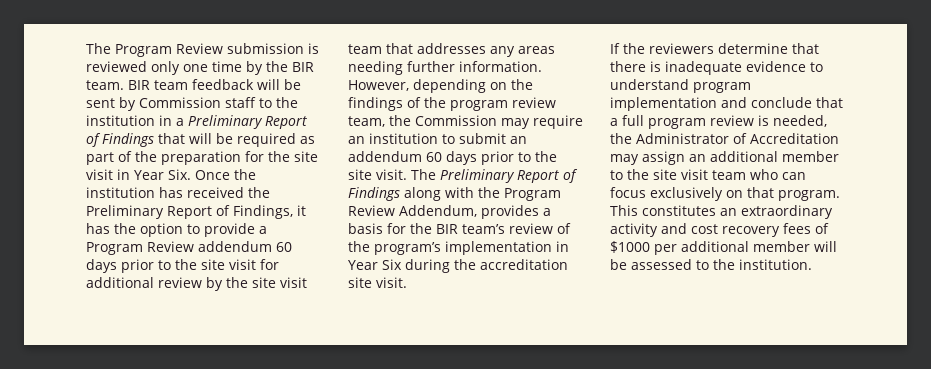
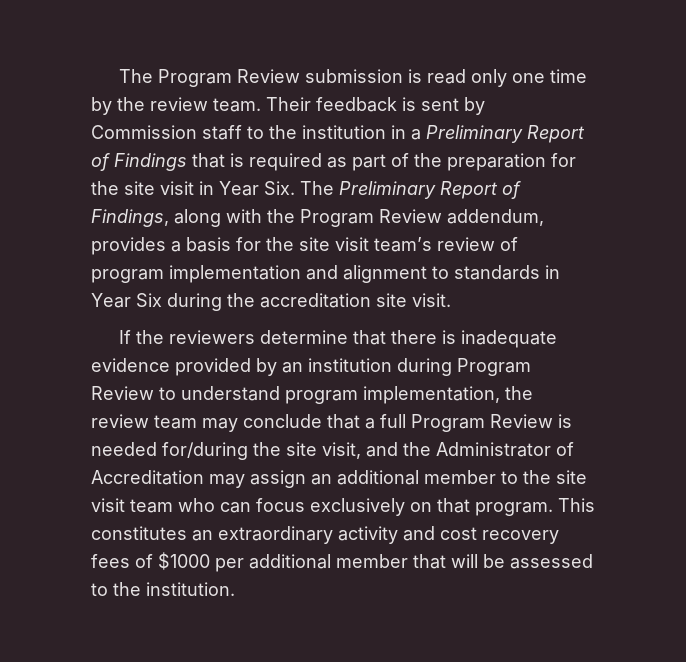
- The Program Review submission is reviewed only one time by the BIR team. BIR team feedback will be sent by Commission staff to the institution in a Preliminary Report of Findings that will be required as part of the preparation for the site visit in Year Six. Once the institution has received the Preliminary Report of Findings, it has the option to provide a Program Review addendum 60 days prior to the site visit for additional review by the site visit team that addresses any areas needing further information. However, depending on the findings of the program review team, the Commission may require an institution to submit an addendum 60 days prior to the site visit. The Preliminary Report of Findings along with the Program Review Addendum, provides a basis for the BIR team’s review of the program’s implementation in Year Six during the accreditation site visit.
+ The Program Review submission is read only one time by the review team. Their feedback is sent by Commission staff to the institution in a Preliminary Report of Findings that is required as part of the preparation for the site visit in Year Six. The Preliminary Report of Findings, along with the Program Review addendum, provides a basis for the site visit team’s review of program implementation and alignment to standards in Year Six during the accreditation site visit.
- If the reviewers determine that there is inadequate evidence to understand program implementation and conclude that a full program review is needed, the Administrator of Accreditation may assign an additional member to the site visit team who can focus exclusively on that program.
+ If the reviewers determine that there is inadequate evidence provided by an institution during Program Review to understand program implementation, the review team may conclude that a full Program Review is needed for/during the site visit, and the Administrator of Accreditation may assign an additional member to the site visit team who can focus exclusively on that program.
- This constitutes an extraordinary activity and cost recovery fees of $1000 per additional member will be assessed to the institution.
+ This constitutes an extraordinary activity and cost recovery fees of $1000 per additional member that will be assessed to the institution.

